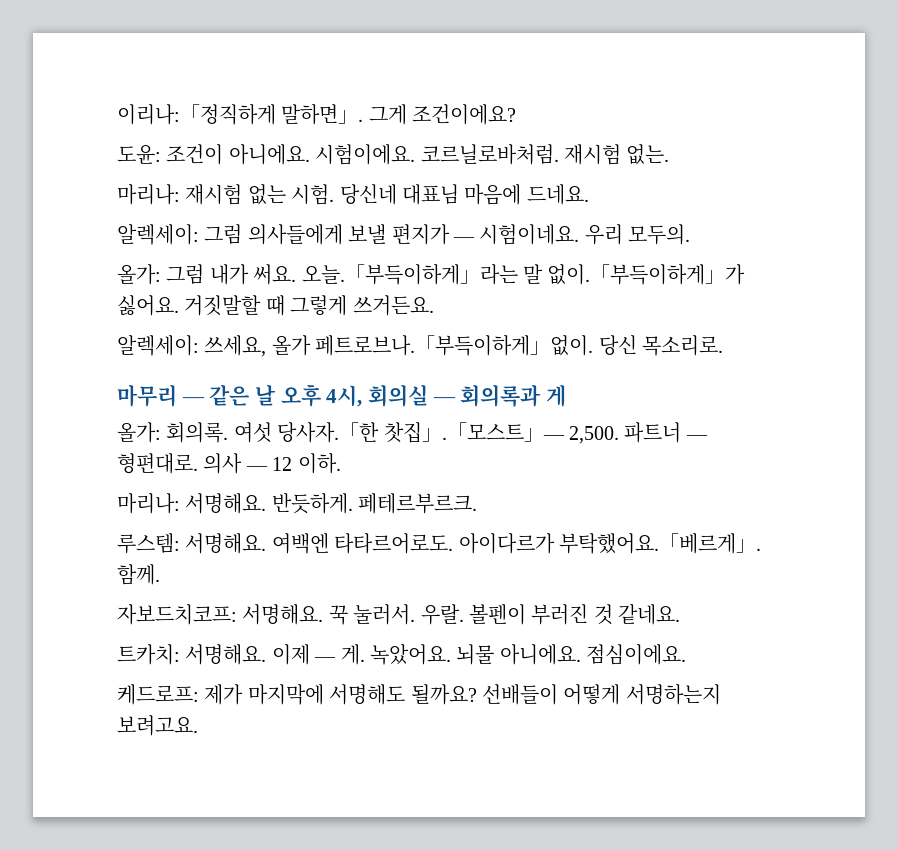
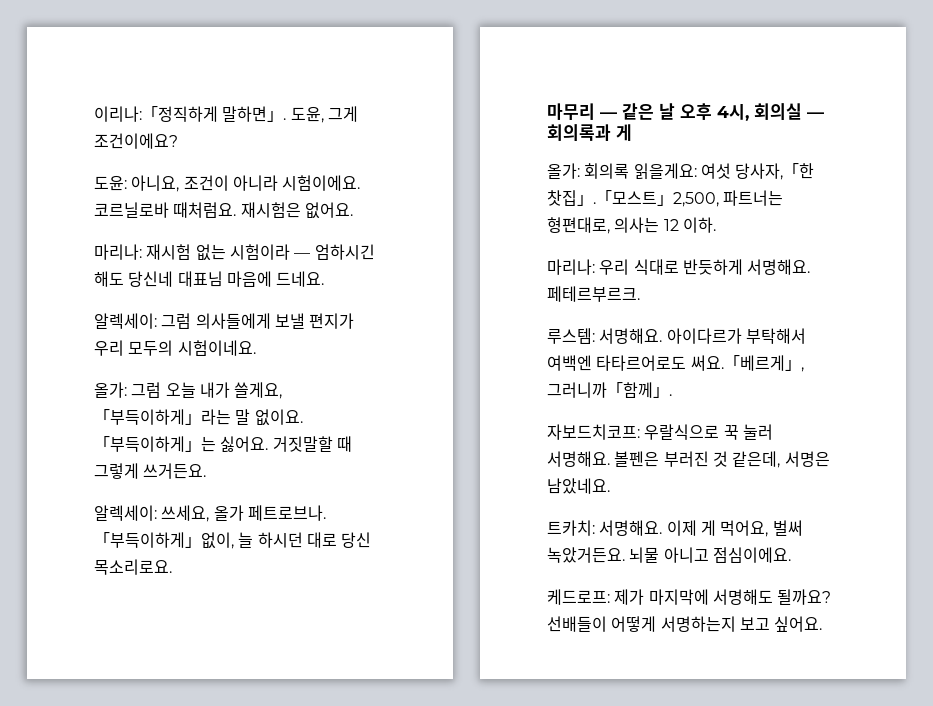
- 그게 조건이에요?
+ 도윤, 그게 조건이에요?
- 도윤: 조건이 아니에요. 시험이에요. 코르닐로바처럼. 재시험 없는.
+ 도윤: 아니요, 조건이 아니라 시험이에요. 코르닐로바 때처럼요. 재시험은 없어요.
- 마리나: 재시험 없는 시험. 당신네 대표님 마음에 드네요.
+ 마리나: 재시험 없는 시험이라 — 엄하시긴 해도 당신네 대표님 마음에 드네요.
- 알렉세이: 그럼 의사들에게 보낼 편지가 — 시험이네요. 우리 모두의.
+ 알렉세이: 그럼 의사들에게 보낼 편지가 우리 모두의 시험이네요.
- 올가: 그럼 내가 써요. 오늘.「부득이하게」라는 말 없이.「부득이하게」가 싫어요.
+ 올가: 그럼 오늘 내가 쓸게요,「부득이하게」라는 말 없이요.「부득이하게」는 싫어요.
- 「부득이하게」없이. 당신 목소리로.
+ 「부득이하게」없이, 늘 하시던 대로 당신 목소리로요.
- 올가: 회의록. 여섯 당사자.「한 찻집」.
+ 올가: 회의록 읽을게요: 여섯 당사자,「한 찻집」.
- 「모스트」— 2,500. 파트너 — 형편대로. 의사 — 12 이하.
+ 「모스트」2,500, 파트너는 형편대로, 의사는 12 이하.
- 마리나: 서명해요. 반듯하게.
+ 마리나: 우리 식대로 반듯하게 서명해요.
- 여백엔 타타르어로도. 아이다르가 부탁했어요.「베르게」. 함께.
+ 아이다르가 부탁해서 여백엔 타타르어로도 써요.「베르게」, 그러니까「함께」.
- 자보드치코프: 서명해요. 꾹 눌러서. 우랄. 볼펜이 부러진 것 같네요.
- 트카치: 서명해요. 이제 — 게. 녹았어요. 뇌물 아니에요. 점심이에요.
+ 자보드치코프: 우랄식으로 꾹 눌러 서명해요. 볼펜은 부러진 것 같은데, 서명은 남았네요.
+ 트카치: 서명해요. 이제 게 먹어요, 벌써 녹았거든요. 뇌물 아니고 점심이에요.
- 선배들이 어떻게 서명하는지 보려고요.
+ 선배들이 어떻게 서명하는지 보고 싶어요.

